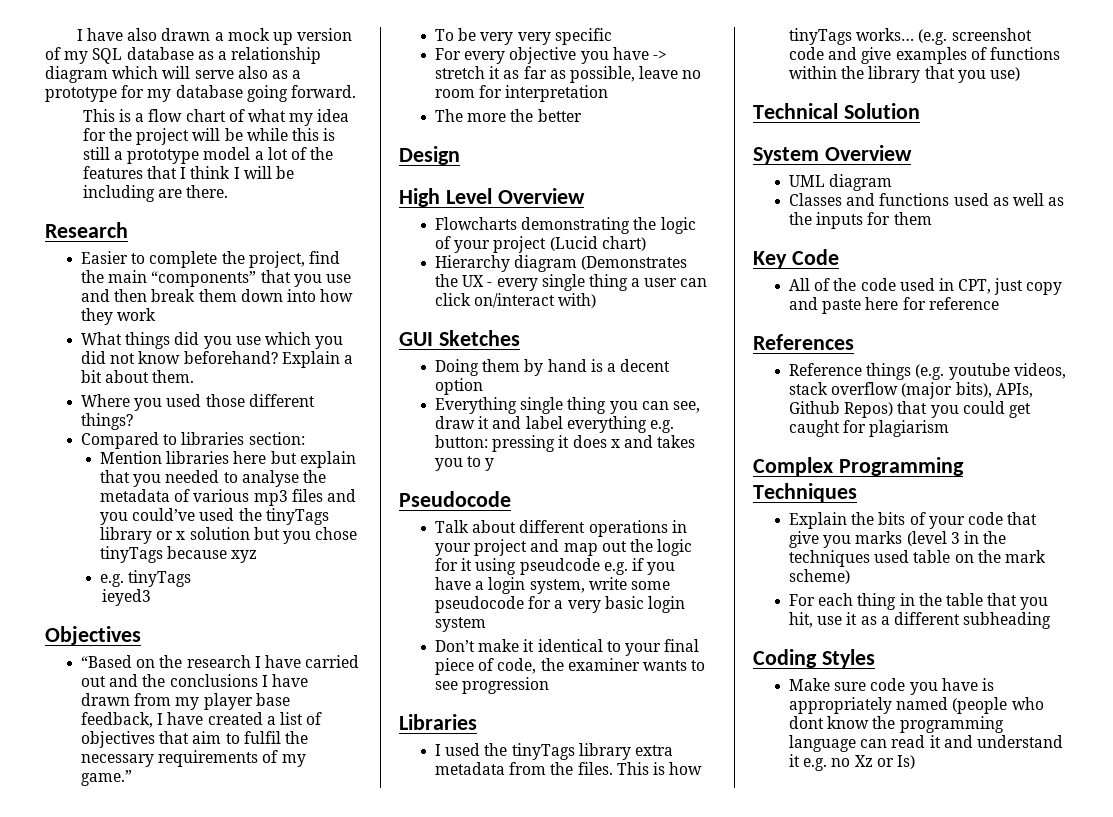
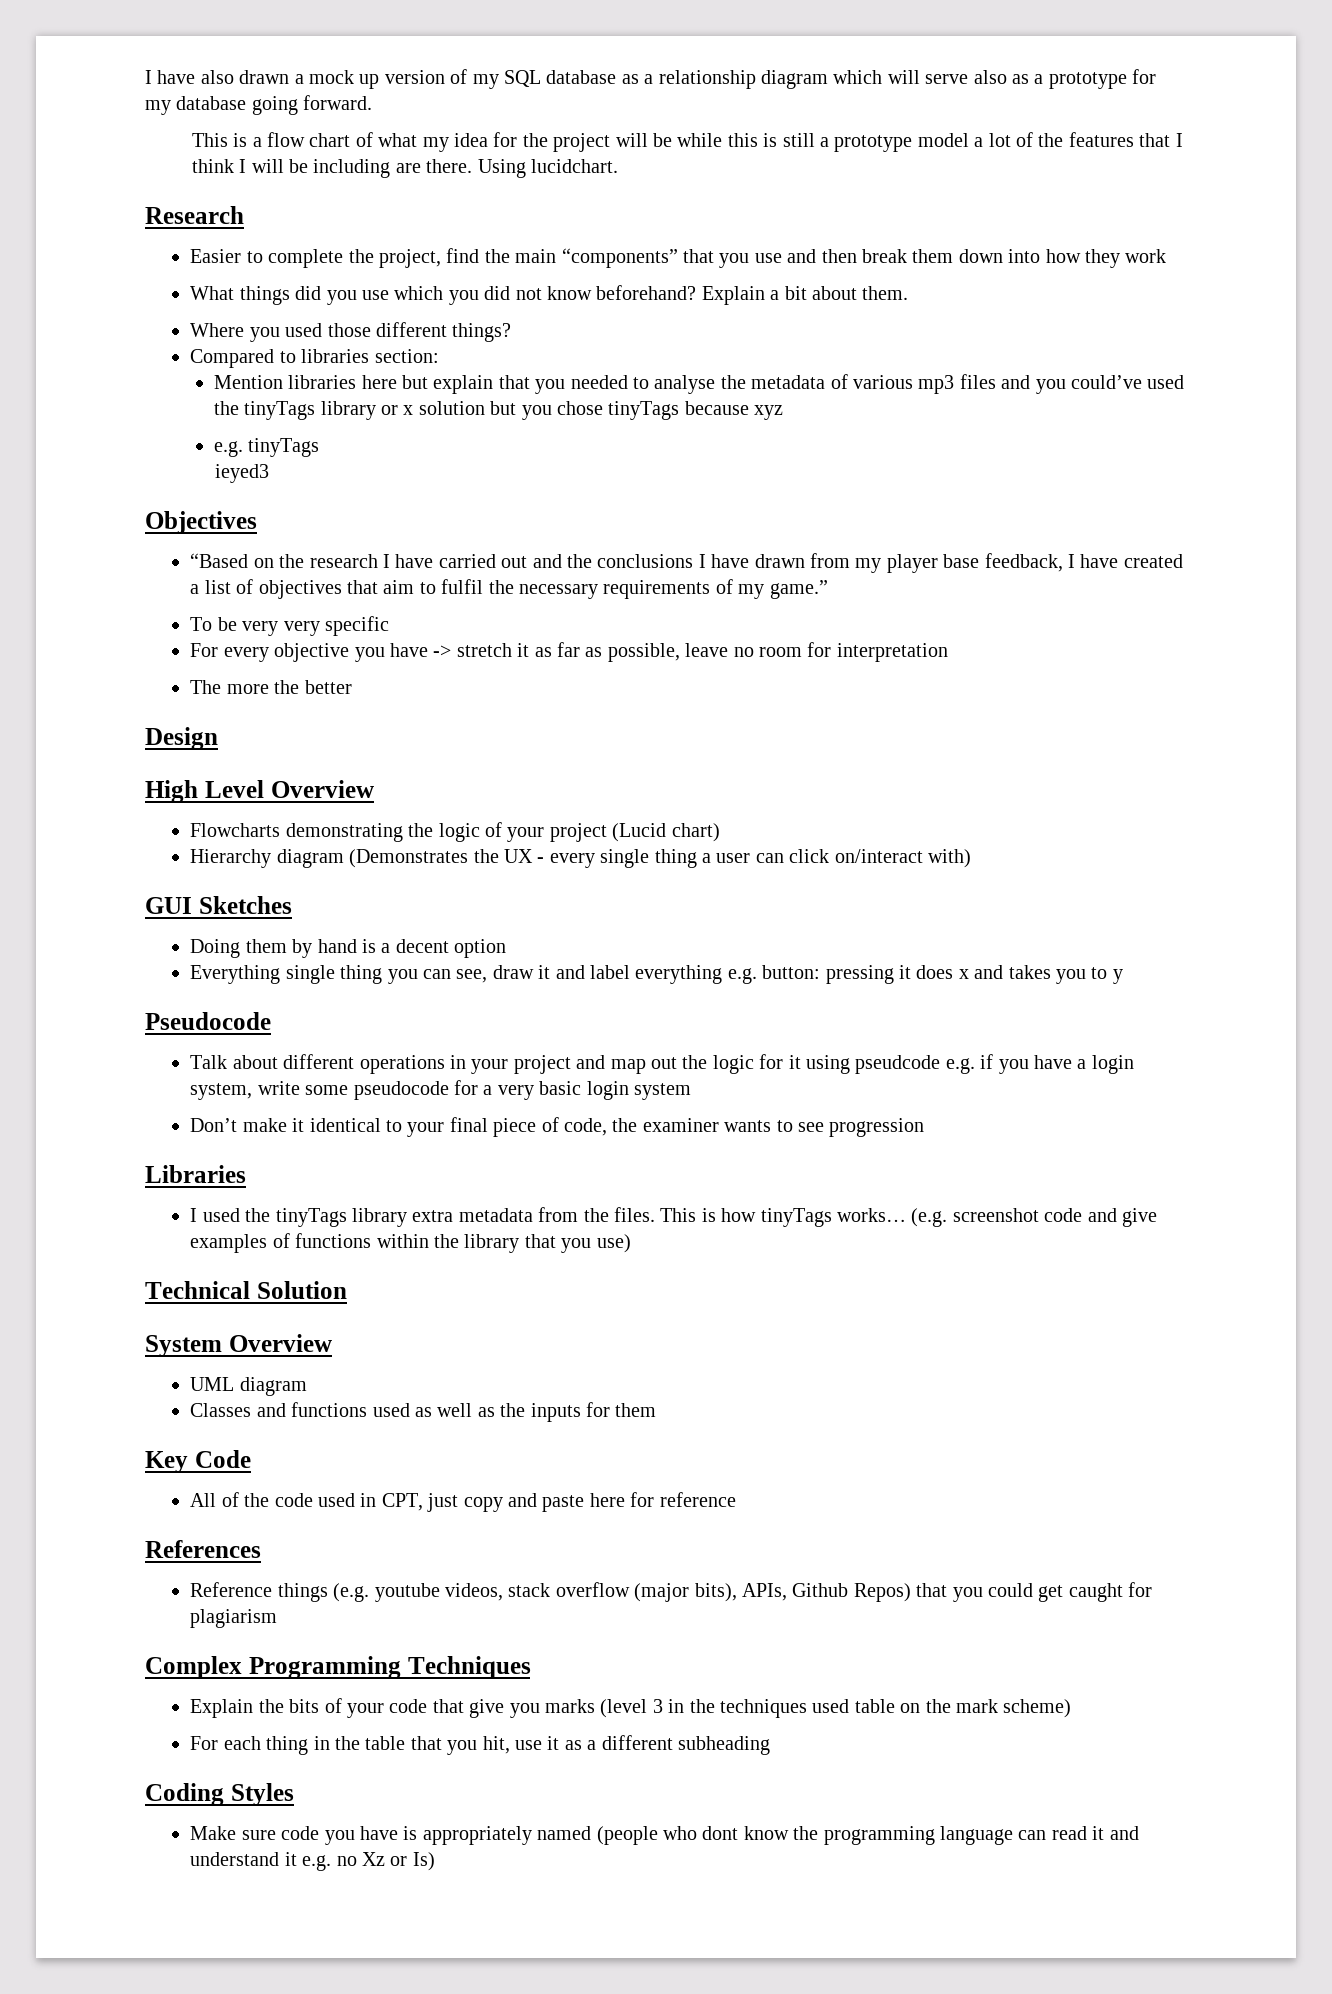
+ Using lucidchart.

